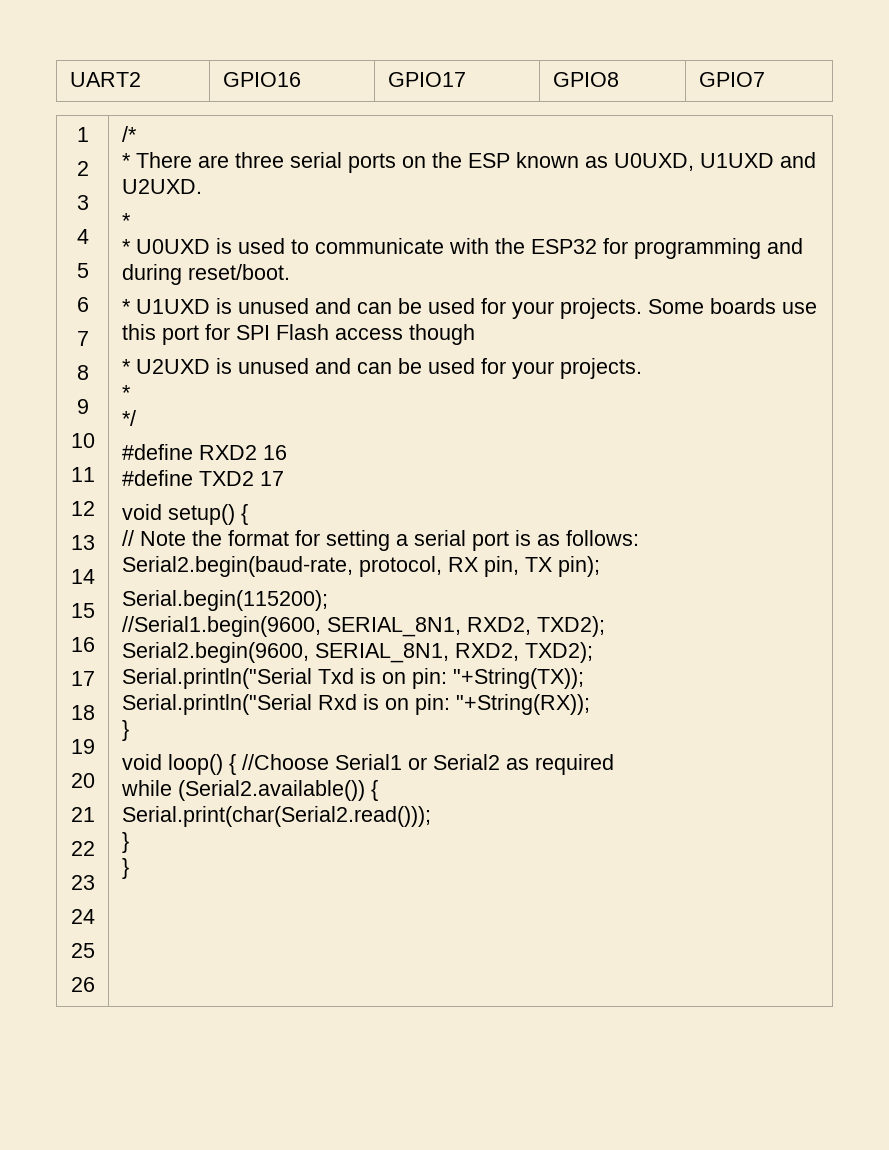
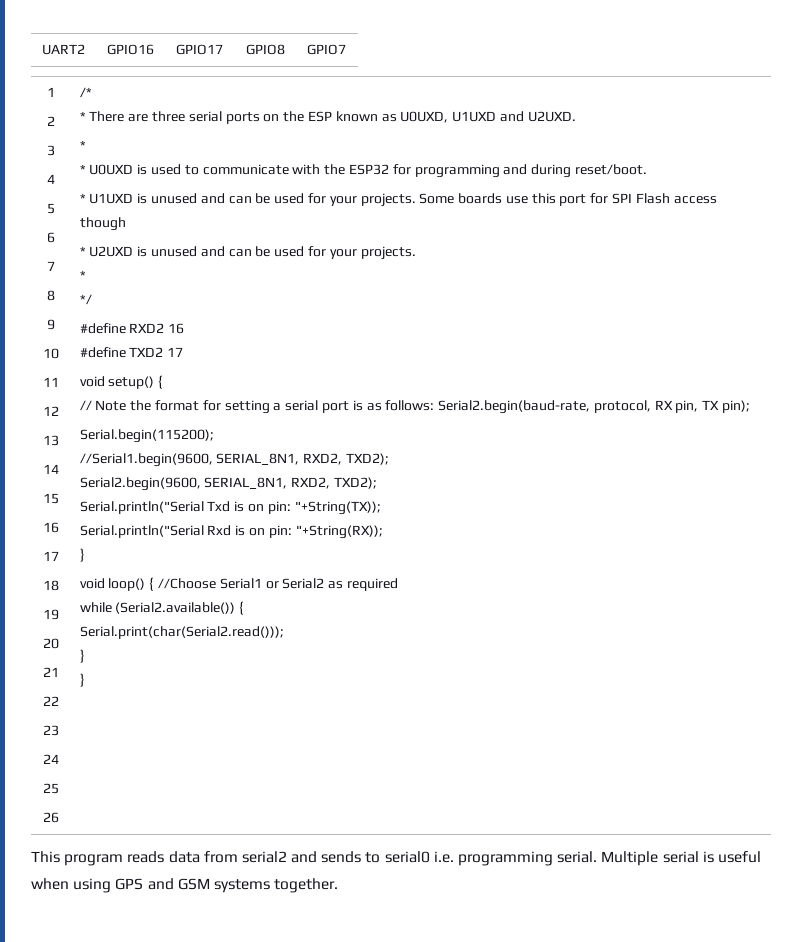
+ This program reads data from serial2 and sends to serial0 i.e. programming serial. Multiple serial is useful when using GPS and GSM systems together.

